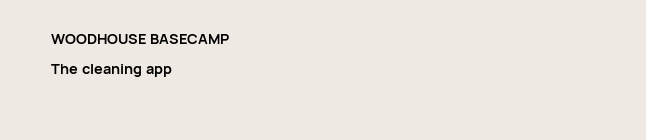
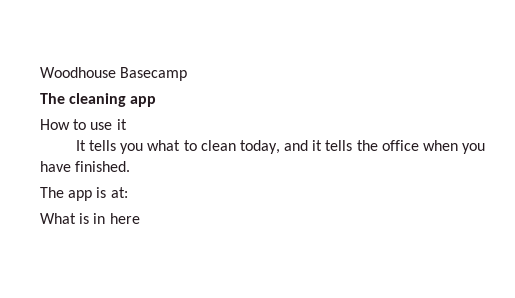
- WOODHOUSE BASECAMP
+ Woodhouse Basecamp
+ How to use it
+ It tells you what to clean today, and it tells the office when you have finished.
+ The app is at:
+ What is in here

